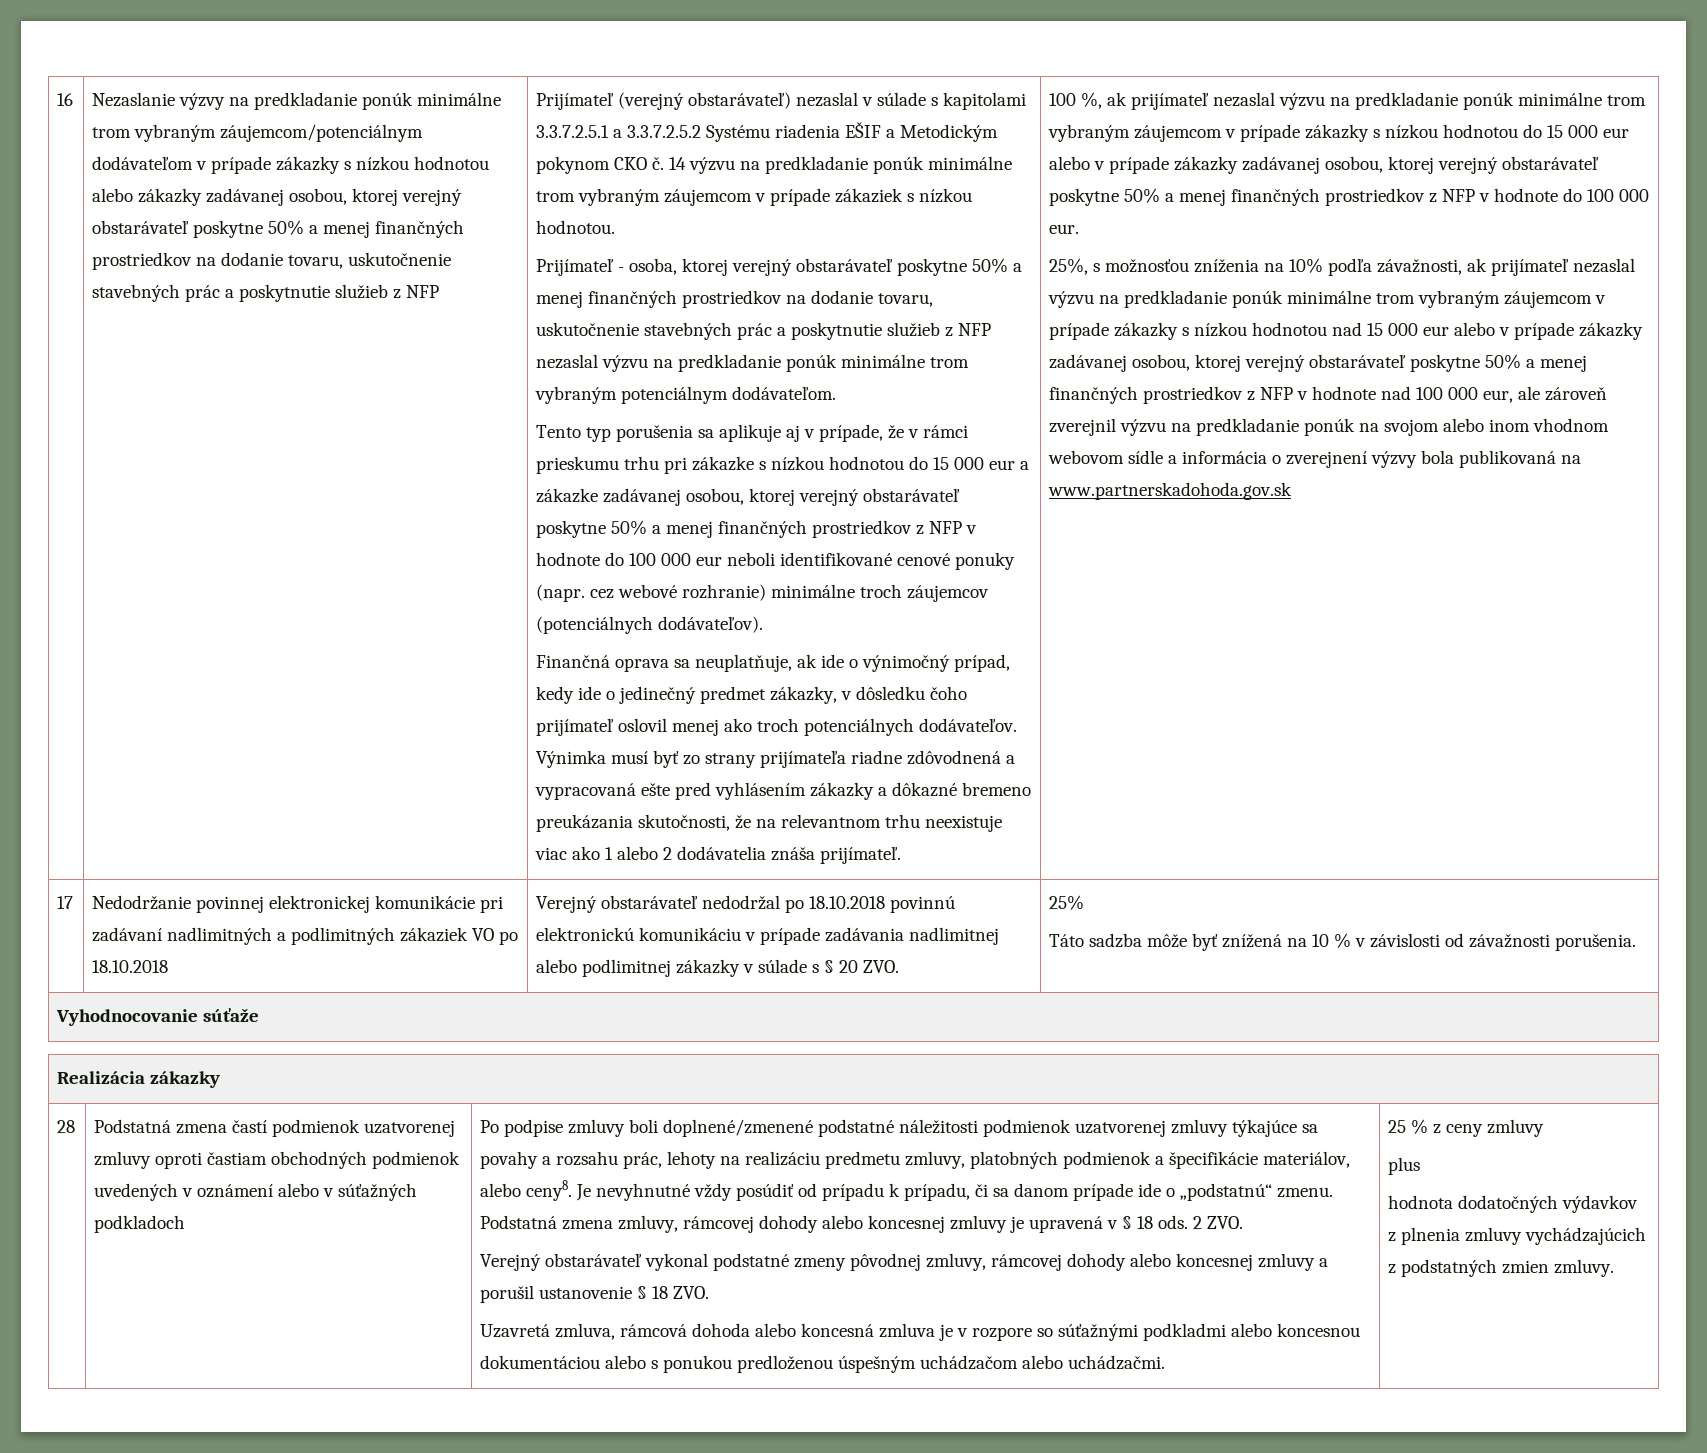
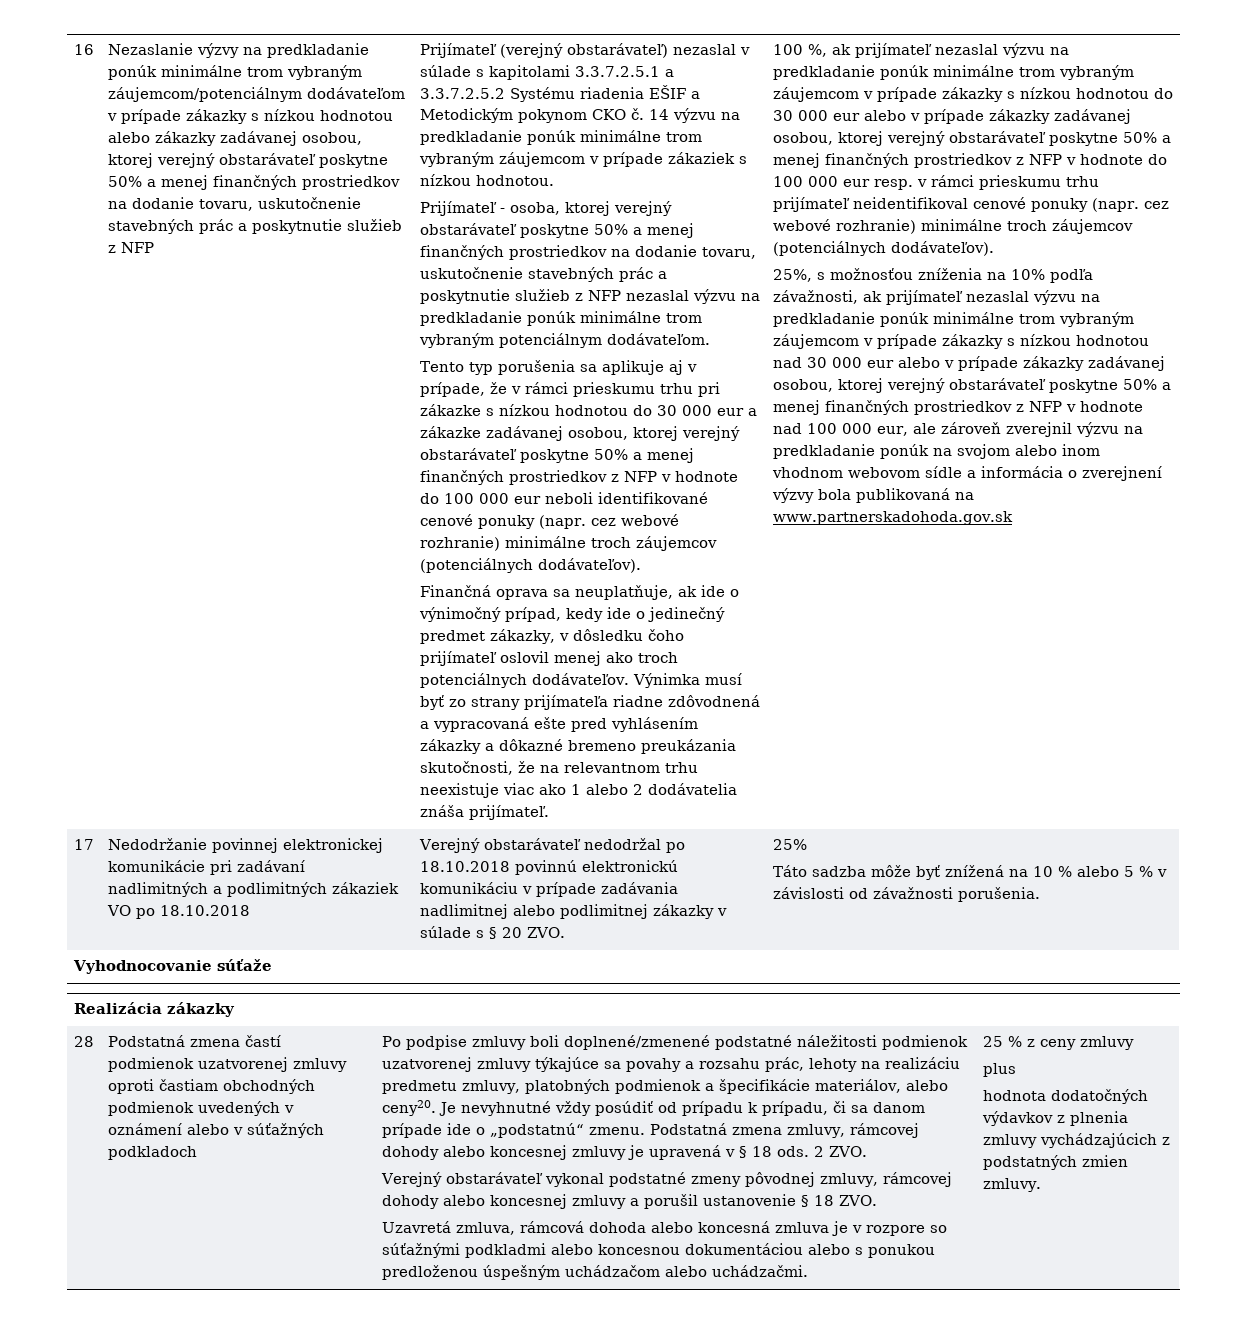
- Tento typ porušenia sa aplikuje aj v prípade, že v rámci prieskumu trhu pri zákazke s nízkou hodnotou do 15 000 eur a zákazke zadávanej osobou, ktorej verejný obstarávateľ poskytne 50% a menej finančných prostriedkov z NFP v hodnote do 100 000 eur neboli identifikované cenové ponuky (napr. cez webové rozhranie) minimálne troch záujemcov (potenciálnych dodávateľov).
+ Tento typ porušenia sa aplikuje aj v prípade, že v rámci prieskumu trhu pri zákazke s nízkou hodnotou do 30 000 eur a zákazke zadávanej osobou, ktorej verejný obstarávateľ poskytne 50% a menej finančných prostriedkov z NFP v hodnote do 100 000 eur neboli identifikované cenové ponuky (napr. cez webové rozhranie) minimálne troch záujemcov (potenciálnych dodávateľov).
- 100 %, ak prijímateľ nezaslal výzvu na predkladanie ponúk minimálne trom vybraným záujemcom v prípade zákazky s nízkou hodnotou do 15 000 eur alebo v prípade zákazky zadávanej osobou, ktorej verejný obstarávateľ poskytne 50% a menej finančných prostriedkov z NFP v hodnote do 100 000 eur.
+ 100 %, ak prijímateľ nezaslal výzvu na predkladanie ponúk minimálne trom vybraným záujemcom v prípade zákazky s nízkou hodnotou do 30 000 eur alebo v prípade zákazky zadávanej osobou, ktorej verejný obstarávateľ poskytne 50% a menej finančných prostriedkov z NFP v hodnote do 100 000 eur resp. v rámci prieskumu trhu prijímateľ neidentifikoval cenové ponuky (napr. cez webové rozhranie) minimálne troch záujemcov (potenciálnych dodávateľov).
- 25%, s možnosťou zníženia na 10% podľa závažnosti, ak prijímateľ nezaslal výzvu na predkladanie ponúk minimálne trom vybraným záujemcom v prípade zákazky s nízkou hodnotou nad 15 000 eur alebo v prípade zákazky zadávanej osobou, ktorej verejný obstarávateľ poskytne 50% a menej finančných prostriedkov z NFP v hodnote nad 100 000 eur, ale zároveň zverejnil výzvu na predkladanie ponúk na svojom alebo inom vhodnom webovom sídle a informácia o zverejnení výzvy bola publikovaná na www.partnerskadohoda.gov.sk
+ 25%, s možnosťou zníženia na 10% podľa závažnosti, ak prijímateľ nezaslal výzvu na predkladanie ponúk minimálne trom vybraným záujemcom v prípade zákazky s nízkou hodnotou nad 30 000 eur alebo v prípade zákazky zadávanej osobou, ktorej verejný obstarávateľ poskytne 50% a menej finančných prostriedkov z NFP v hodnote nad 100 000 eur, ale zároveň zverejnil výzvu na predkladanie ponúk na svojom alebo inom vhodnom webovom sídle a informácia o zverejnení výzvy bola publikovaná na www.partnerskadohoda.gov.sk
- Táto sadzba môže byť znížená na 10 % v závislosti od závažnosti porušenia.
+ Táto sadzba môže byť znížená na 10 % alebo 5 % v závislosti od závažnosti porušenia.
- Po podpise zmluvy boli doplnené/zmenené podstatné náležitosti podmienok uzatvorenej zmluvy týkajúce sa povahy a rozsahu prác, lehoty na realizáciu predmetu zmluvy, platobných podmienok a špecifikácie materiálov, alebo ceny8.
+ Po podpise zmluvy boli doplnené/zmenené podstatné náležitosti podmienok uzatvorenej zmluvy týkajúce sa povahy a rozsahu prác, lehoty na realizáciu predmetu zmluvy, platobných podmienok a špecifikácie materiálov, alebo ceny20.

